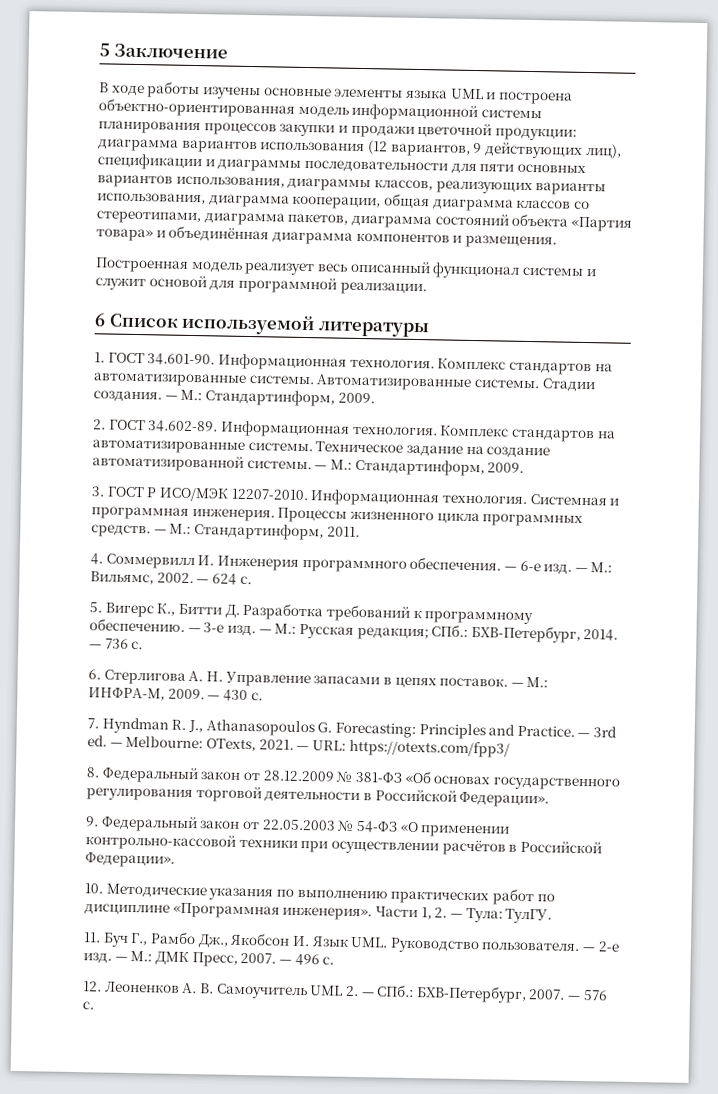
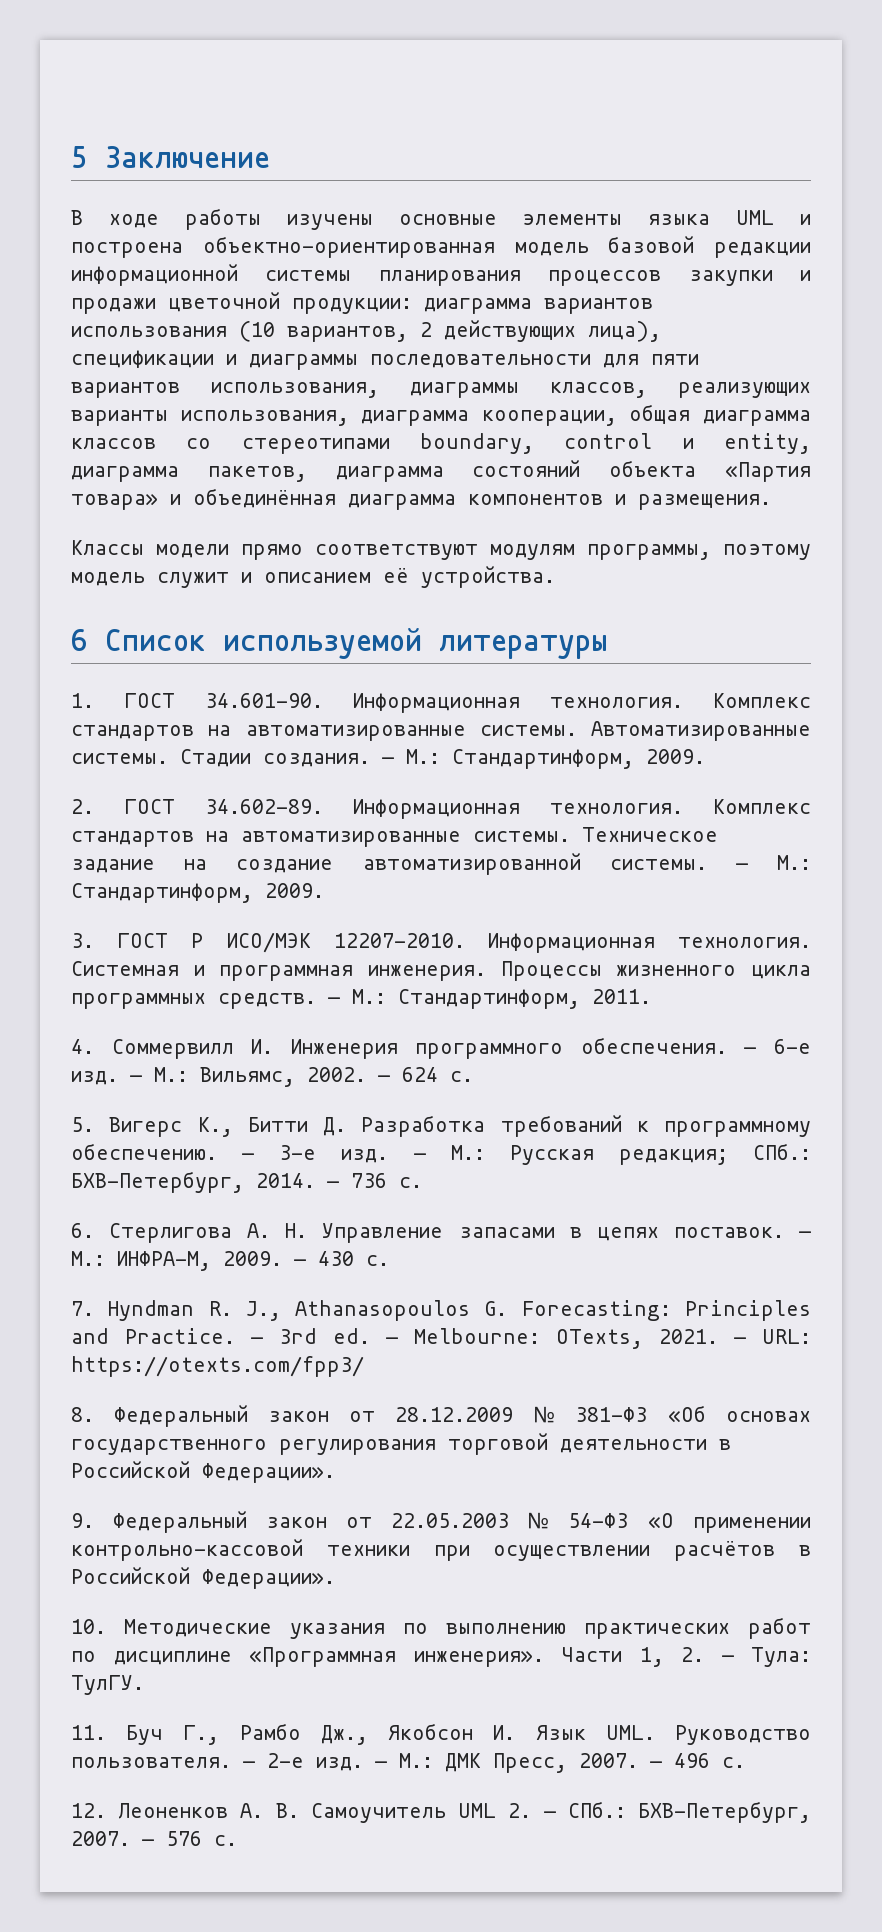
- В ходе работы изучены основные элементы языка UML и построена объектно-ориентированная модель информационной системы планирования процессов закупки и продажи цветочной продукции: диаграмма вариантов использования (12 вариантов, 9 действующих лиц), спецификации и диаграммы последовательности для пяти основных вариантов использования, диаграммы классов, реализующих варианты использования, диаграмма кооперации, общая диаграмма классов со стереотипами, диаграмма пакетов, диаграмма состояний объекта «Партия товара» и объединённая диаграмма компонентов и размещения.
+ В ходе работы изучены основные элементы языка UML и построена объектно-ориентированная модель базовой редакции информационной системы планирования процессов закупки и продажи цветочной продукции: диаграмма вариантов использования (10 вариантов, 2 действующих лица), спецификации и диаграммы последовательности для пяти вариантов использования, диаграммы классов, реализующих варианты использования, диаграмма кооперации, общая диаграмма классов со стереотипами boundary, control и entity, диаграмма пакетов, диаграмма состояний объекта «Партия товара» и объединённая диаграмма компонентов и размещения.
- Построенная модель реализует весь описанный функционал системы и служит основой для программной реализации.
+ Классы модели прямо соответствуют модулям программы, поэтому модель служит и описанием её устройства.

